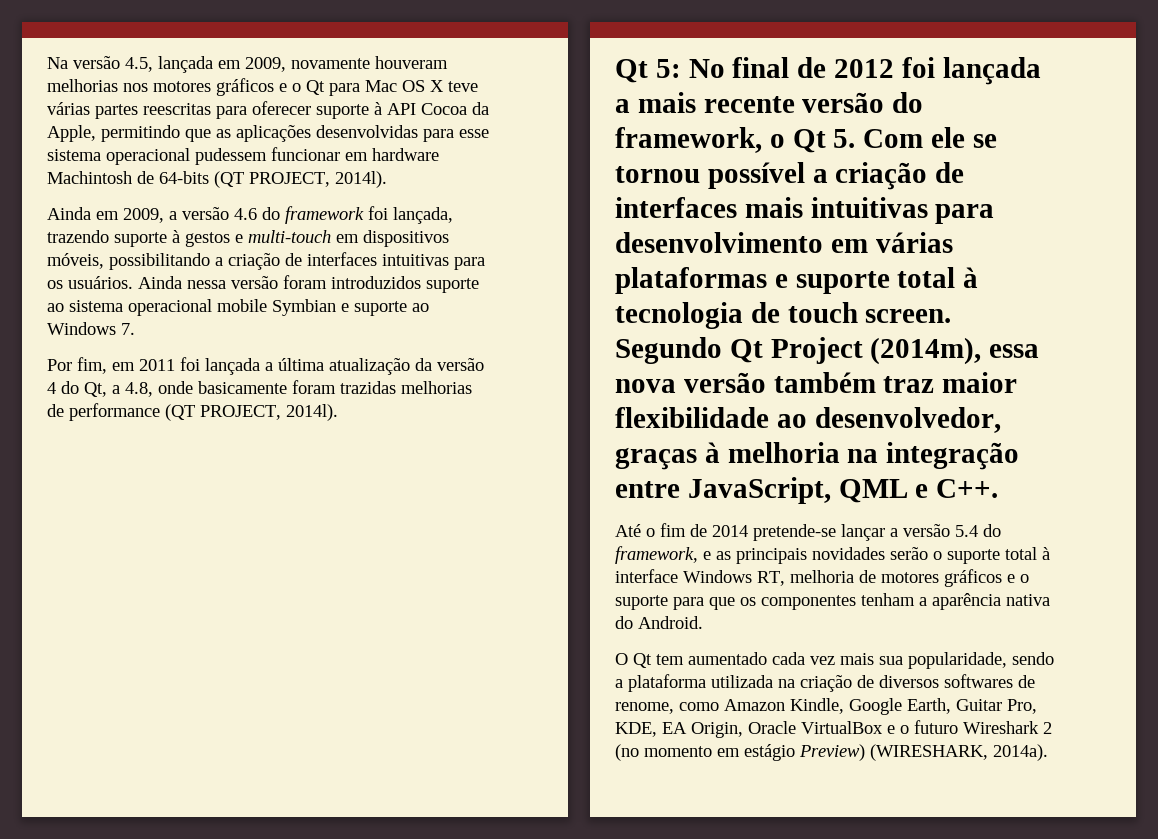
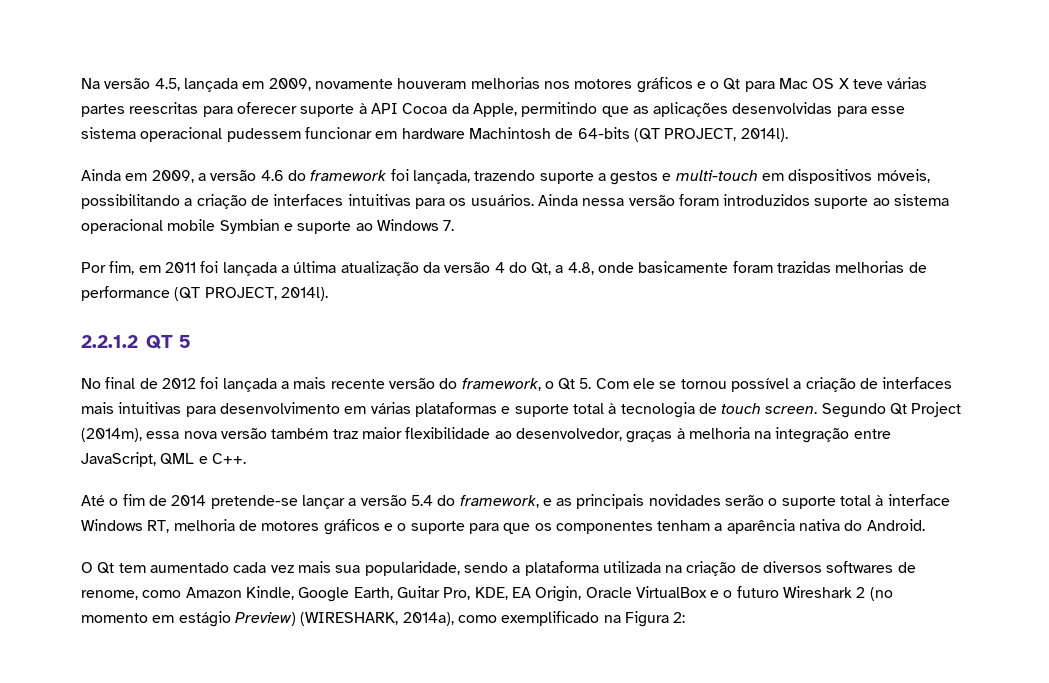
- Ainda em 2009, a versão 4.6 do framework foi lançada, trazendo suporte à gestos e multi-touch em dispositivos móveis, possibilitando a criação de interfaces intuitivas para os usuários.
+ Ainda em 2009, a versão 4.6 do framework foi lançada, trazendo suporte a gestos e multi-touch em dispositivos móveis, possibilitando a criação de interfaces intuitivas para os usuários.
- Qt 5: No final de 2012 foi lançada a mais recente versão do framework, o Qt 5. Com ele se tornou possível a criação de interfaces mais intuitivas para desenvolvimento em várias plataformas e suporte total à tecnologia de touch screen.
+ 2.2.1.2 QT 5
+ No final de 2012 foi lançada a mais recente versão do framework, o Qt 5. Com ele se tornou possível a criação de interfaces mais intuitivas para desenvolvimento em várias plataformas e suporte total à tecnologia de touch screen.
- O Qt tem aumentado cada vez mais sua popularidade, sendo a plataforma utilizada na criação de diversos softwares de renome, como Amazon Kindle, Google Earth, Guitar Pro, KDE, EA Origin, Oracle VirtualBox e o futuro Wireshark 2 (no momento em estágio Preview) (WIRESHARK, 2014a).
+ O Qt tem aumentado cada vez mais sua popularidade, sendo a plataforma utilizada na criação de diversos softwares de renome, como Amazon Kindle, Google Earth, Guitar Pro, KDE, EA Origin, Oracle VirtualBox e o futuro Wireshark 2 (no momento em estágio Preview) (WIRESHARK, 2014a), como exemplificado na Figura 2:

